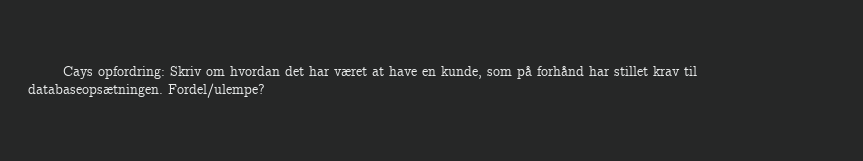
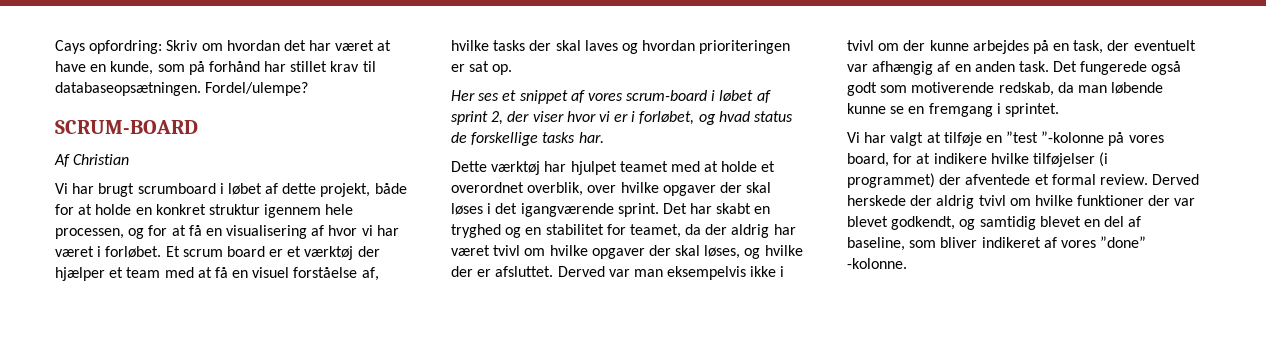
+ SCRUM-BOARD
+ Af Christian
+ Vi har brugt scrumboard i løbet af dette projekt, både for at holde en konkret struktur igennem hele processen, og for at få en visualisering af hvor vi har været i forløbet. Et scrum board er et værktøj der hjælper et team med at få en visuel forståelse af, hvilke tasks der skal laves og hvordan prioriteringen er sat op.
+ Her ses et snippet af vores scrum-board i løbet af sprint 2, der viser hvor vi er i forløbet, og hvad status de forskellige tasks har.
+ Dette værktøj har hjulpet teamet med at holde et overordnet overblik, over hvilke opgaver der skal løses i det igangværende sprint. Det har skabt en tryghed og en stabilitet for teamet, da der aldrig har været tvivl om hvilke opgaver der skal løses, og hvilke der er afsluttet. Derved var man eksempelvis ikke i tvivl om der kunne arbejdes på en task, der eventuelt var afhængig af en anden task. Det fungerede også godt som motiverende redskab, da man løbende kunne se en fremgang i sprintet.
+ Vi har valgt at tilføje en ”test ”-kolonne på vores board, for at indikere hvilke tilføjelser (i programmet) der afventede et formal review. Derved herskede der aldrig tvivl om hvilke funktioner der var blevet godkendt, og samtidig blevet en del af baseline, som bliver indikeret af vores ”done” -kolonne.

